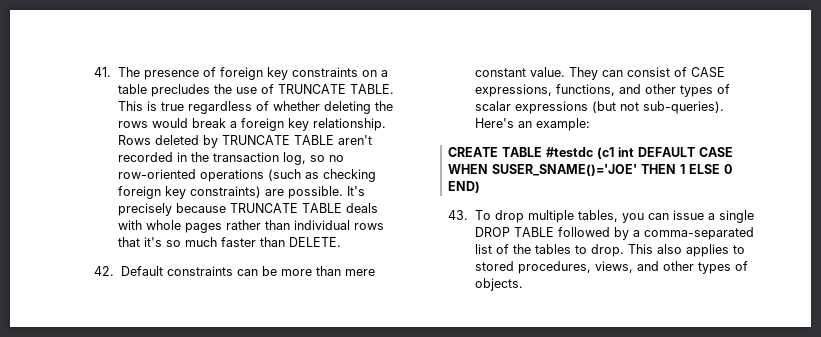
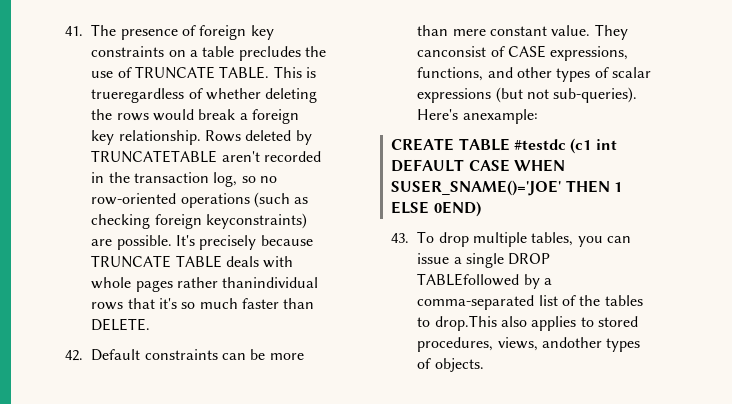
- This is true regardless of whether deleting the rows would break a foreign key relationship.
+ This is trueregardless of whether deleting the rows would break a foreign key relationship.
- Rows deleted by TRUNCATE TABLE aren't recorded in the transaction log, so no row-oriented operations (such as checking foreign key constraints) are possible.
+ Rows deleted by TRUNCATETABLE aren't recorded in the transaction log, so no row-oriented operations (such as checking foreign keyconstraints) are possible.
- It's precisely because TRUNCATE TABLE deals with whole pages rather than individual rows that it's so much faster than DELETE.
+ It's precisely because TRUNCATE TABLE deals with whole pages rather thanindividual rows that it's so much faster than DELETE.
- They can consist of CASE expressions, functions, and other types of scalar expressions (but not sub-queries).
+ They canconsist of CASE expressions, functions, and other types of scalar expressions (but not sub-queries).
- Here's an example:
+ Here's anexample:
- CREATE TABLE #testdc (c1 int DEFAULT CASE WHEN SUSER_SNAME()='JOE' THEN 1 ELSE 0 END)
+ CREATE TABLE #testdc (c1 int DEFAULT CASE WHEN SUSER_SNAME()='JOE' THEN 1 ELSE 0END)
- 43. To drop multiple tables, you can issue a single DROP TABLE followed by a comma-separated list of the tables to drop. This also applies to stored procedures, views, and other types of objects.
+ 43. To drop multiple tables, you can issue a single DROP TABLEfollowed by a comma-separated list of the tables to drop.This also applies to stored procedures, views, andother types of objects.

